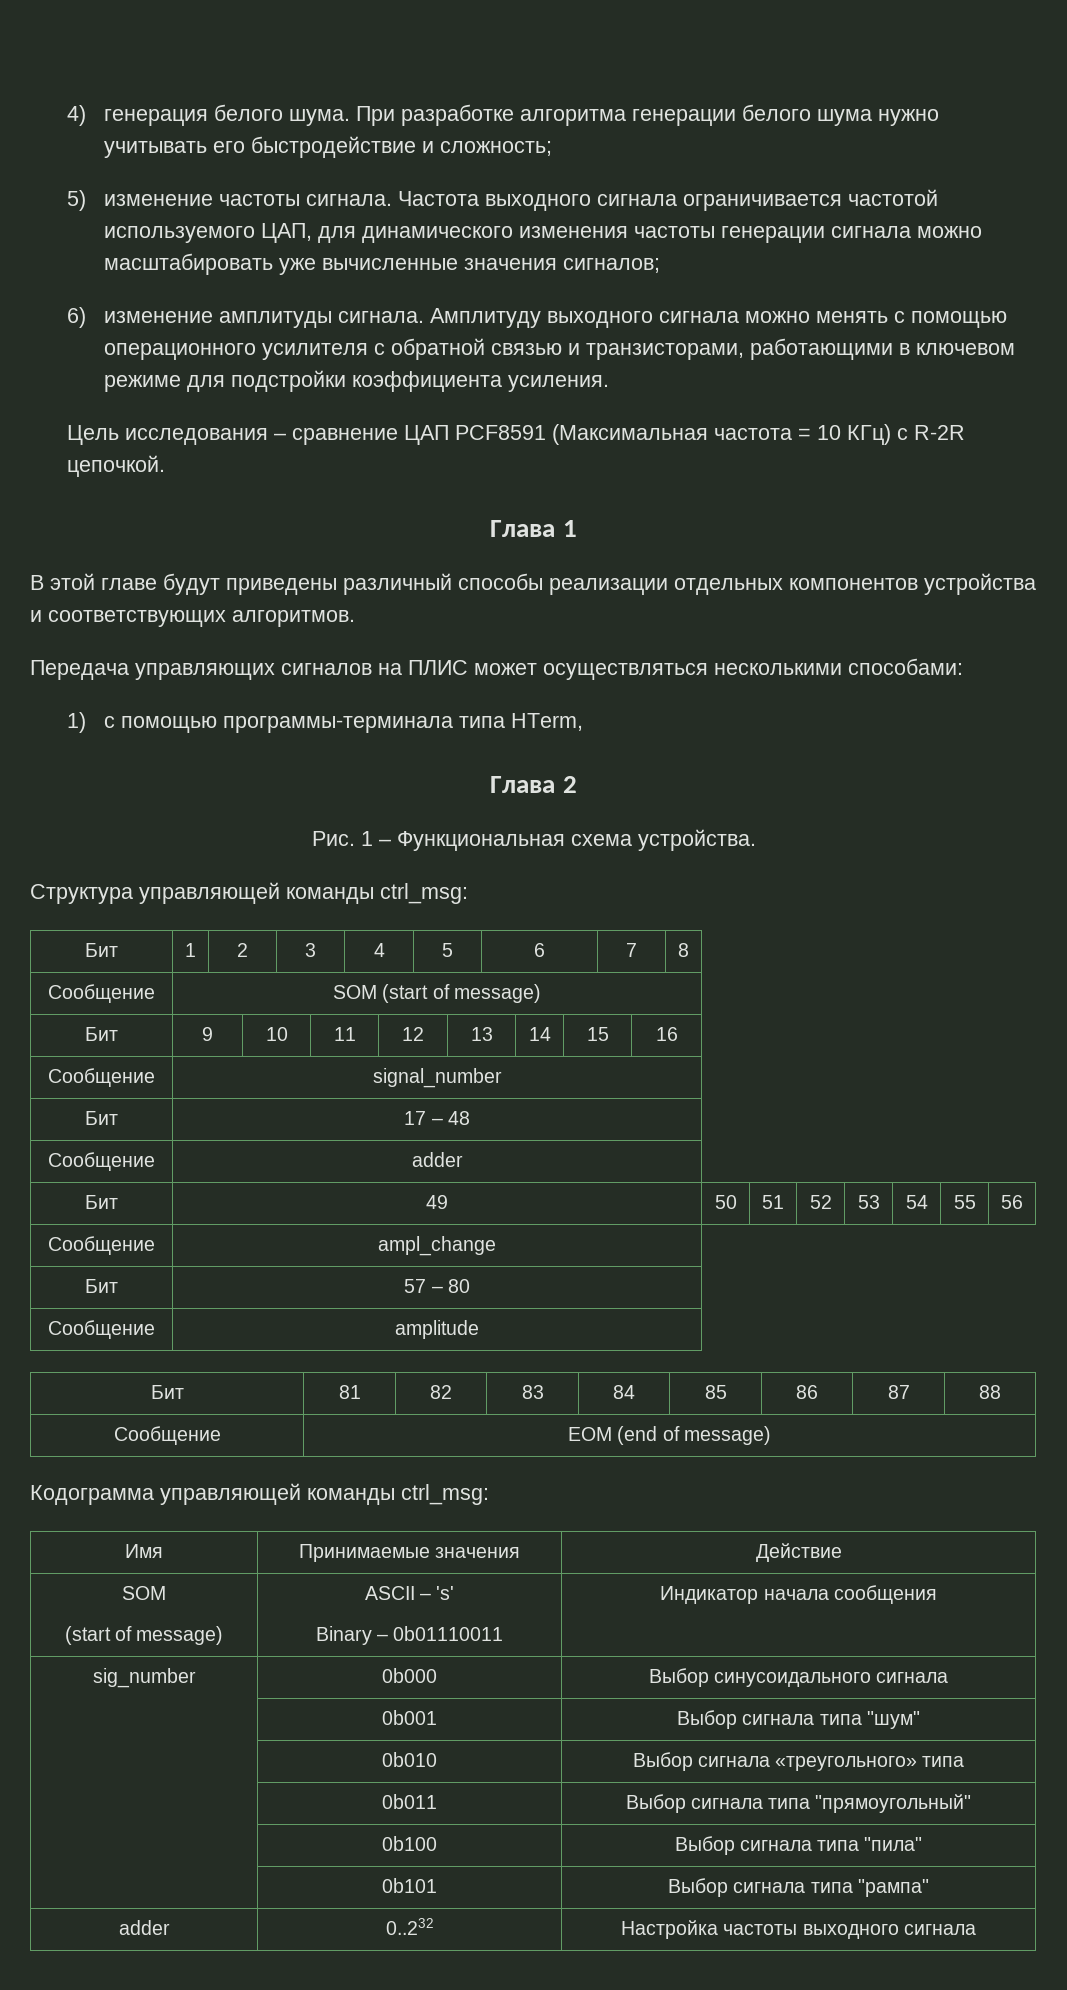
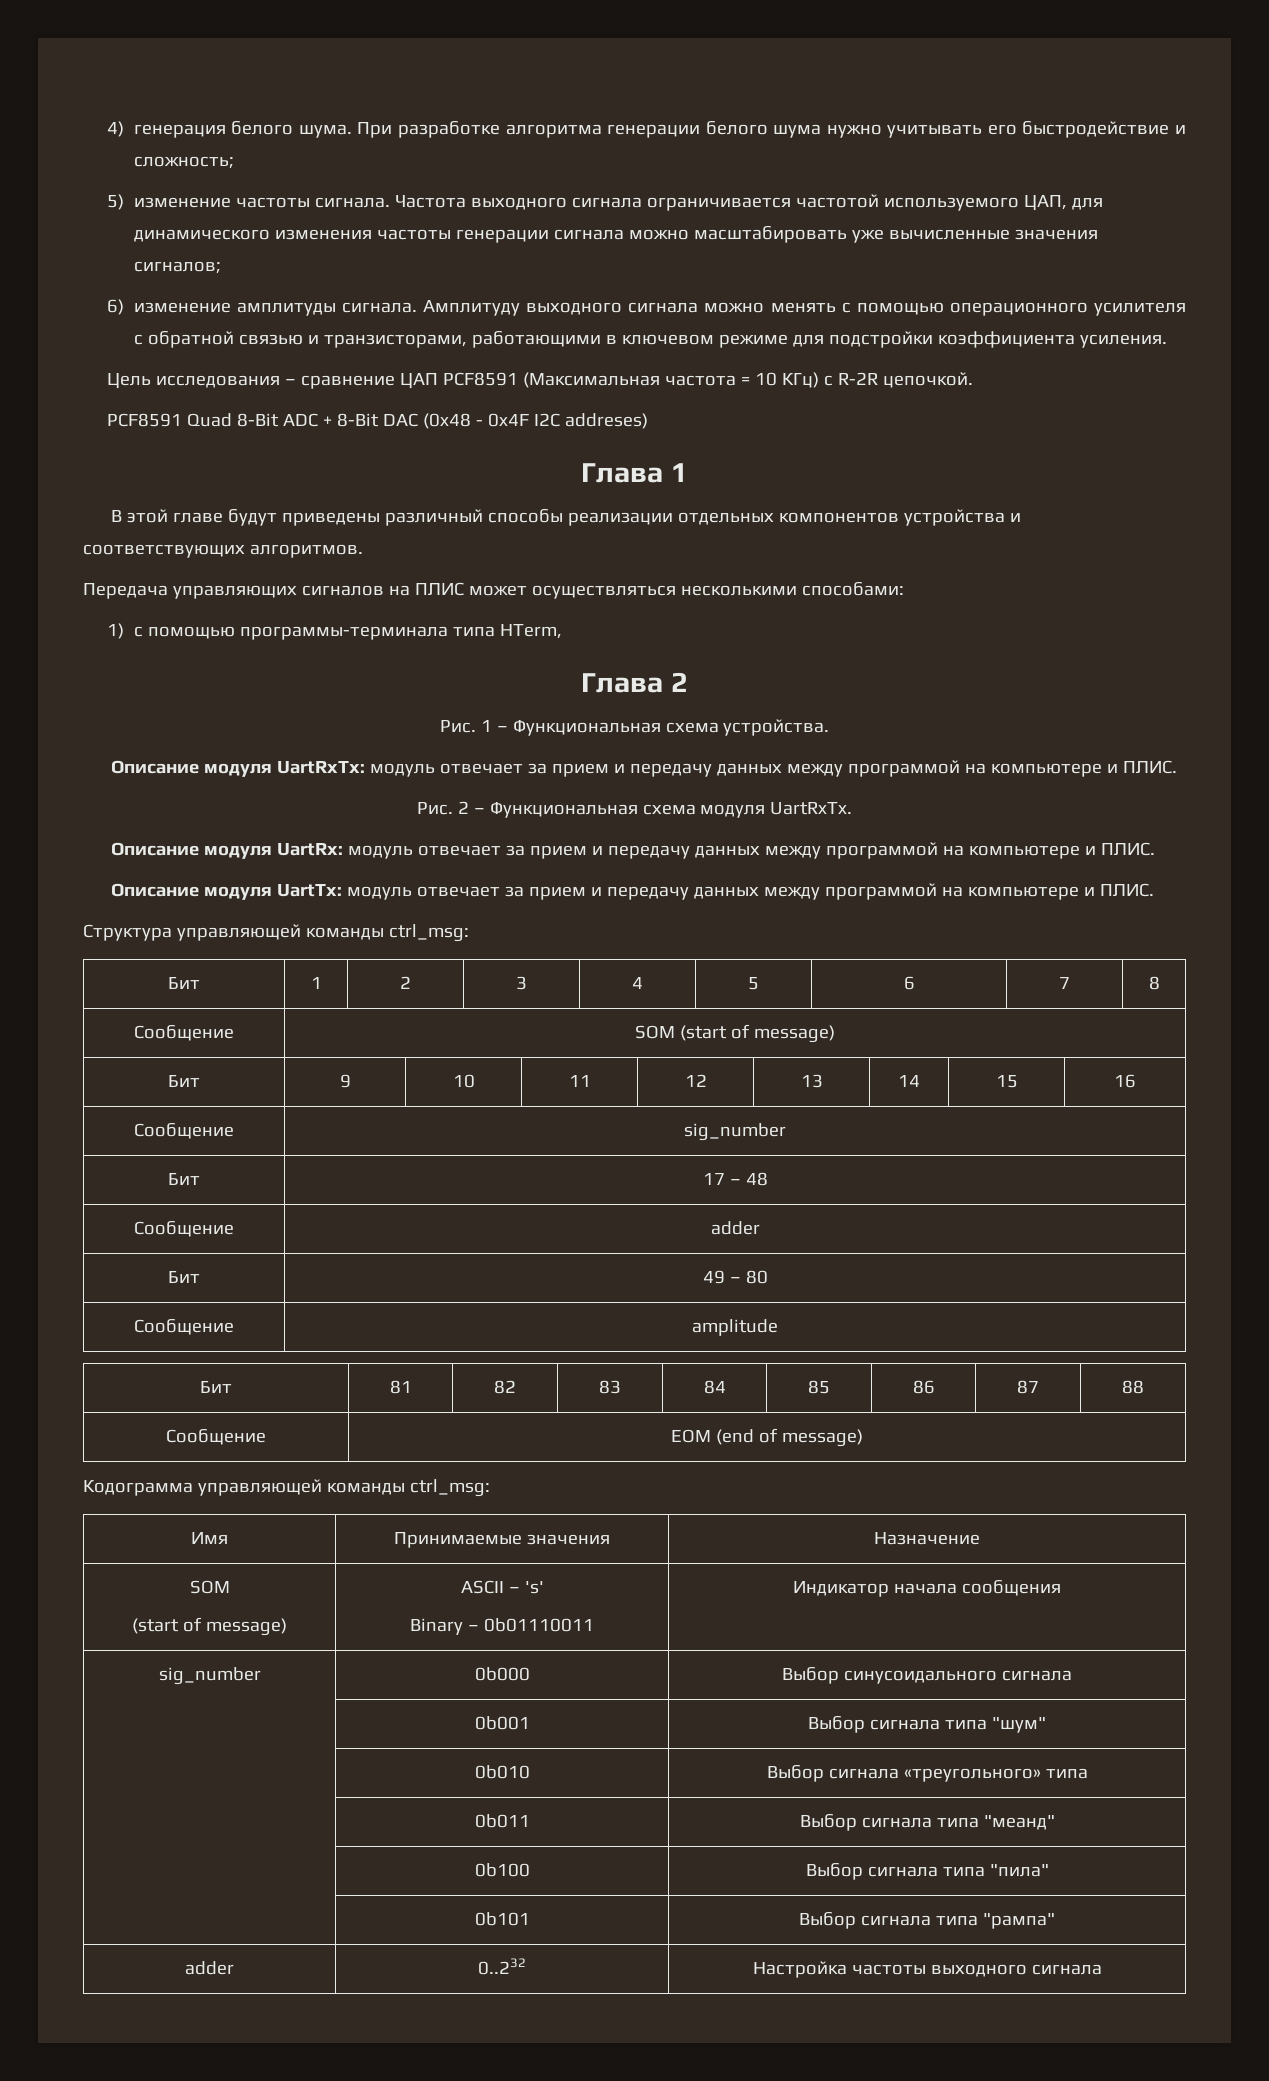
+ PCF8591 Quad 8-Bit ADC + 8-Bit DAC (0x48 - 0x4F I2C addreses)
+ Описание модуля UartRxTx: модуль отвечает за прием и передачу данных между программой на компьютере и ПЛИС.
+ Рис. 2 – Функциональная схема модуля UartRxTx.
+ Описание модуля UartRx: модуль отвечает за прием и передачу данных между программой на компьютере и ПЛИС.
+ Описание модуля UartTx: модуль отвечает за прием и передачу данных между программой на компьютере и ПЛИС.
- Сообщение | signal_number
+ Сообщение | sig_number
- Бит | 49 | 50 | 51 | 52 | 53 | 54 | 55 | 56
- Сообщение | ampl_change
- Бит | 57 – 80
+ Бит | 49 – 80
- Имя | Принимаемые значения | Действие
+ Имя | Принимаемые значения | Назначение
- | 0b011 | Выбор сигнала типа "прямоугольный"
+ | 0b011 | Выбор сигнала типа "меанд"

